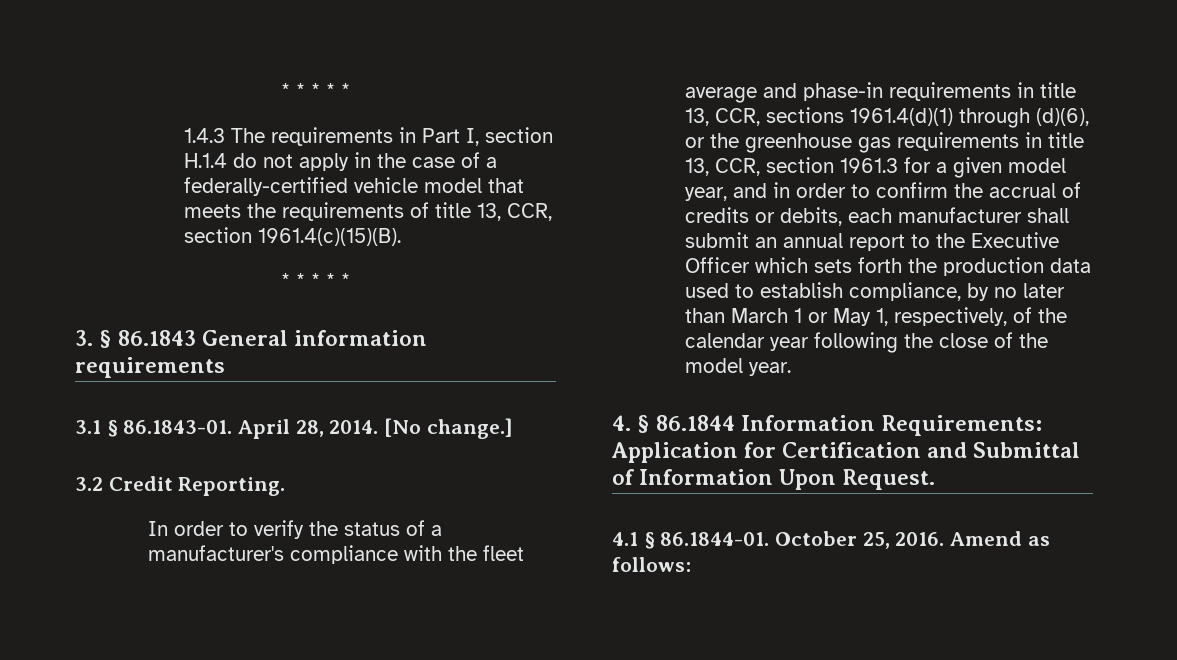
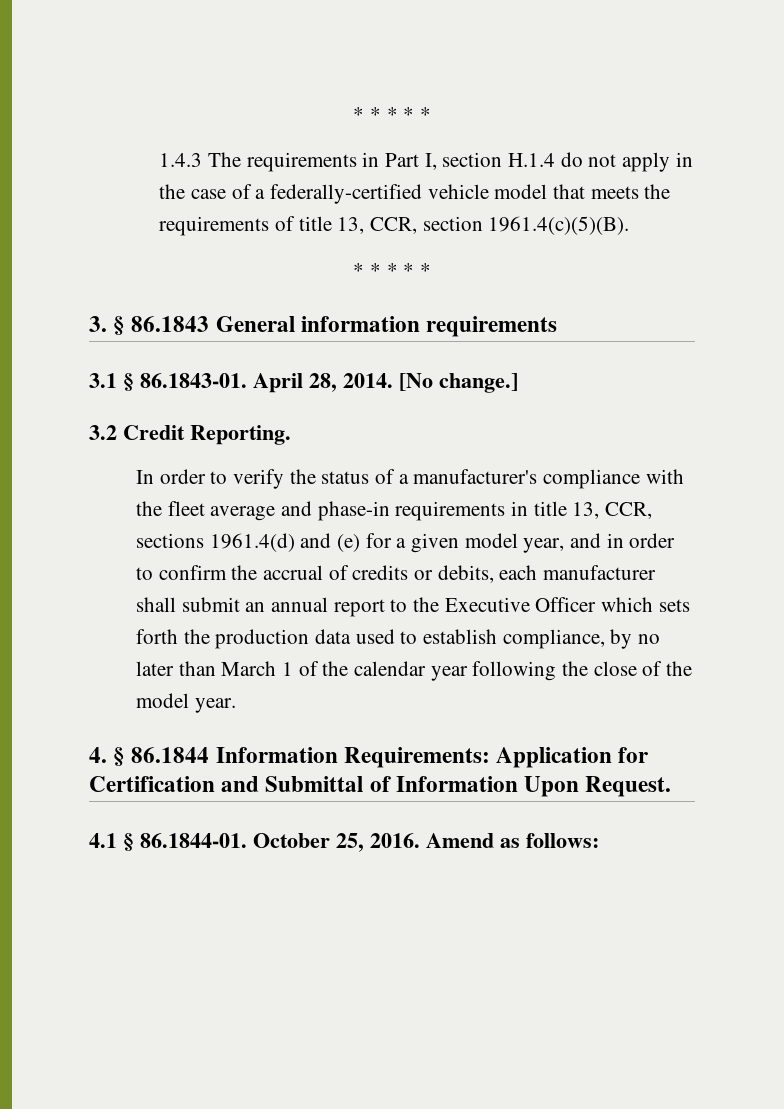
- 1.4.3 The requirements in Part I, section H.1.4 do not apply in the case of a federally-certified vehicle model that meets the requirements of title 13, CCR, section 1961.4(c)(15)(B).
+ 1.4.3 The requirements in Part I, section H.1.4 do not apply in the case of a federally-certified vehicle model that meets the requirements of title 13, CCR, section 1961.4(c)(5)(B).
- In order to verify the status of a manufacturer's compliance with the fleet average and phase-in requirements in title 13, CCR, sections 1961.4(d)(1) through (d)(6), or the greenhouse gas requirements in title 13, CCR, section 1961.3 for a given model year, and in order to confirm the accrual of credits or debits, each manufacturer shall submit an annual report to the Executive Officer which sets forth the production data used to establish compliance, by no later than March 1 or May 1, respectively, of the calendar year following the close of the model year.
+ In order to verify the status of a manufacturer's compliance with the fleet average and phase-in requirements in title 13, CCR, sections 1961.4(d) and (e) for a given model year, and in order to confirm the accrual of credits or debits, each manufacturer shall submit an annual report to the Executive Officer which sets forth the production data used to establish compliance, by no later than March 1 of the calendar year following the close of the model year.

